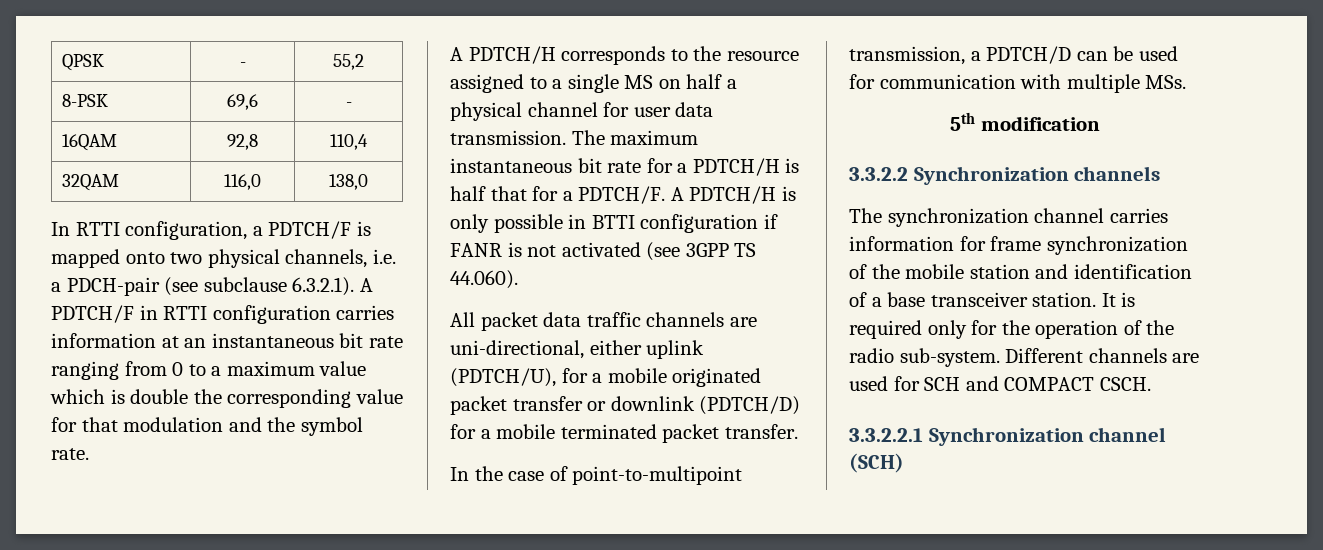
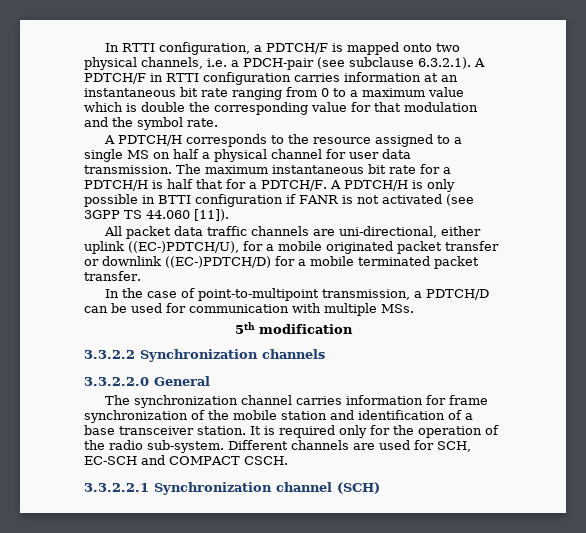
- QPSK | - | 55,2
- 8-PSK | 69,6 | -
- 16QAM | 92,8 | 110,4
- 32QAM | 116,0 | 138,0
- A PDTCH/H is only possible in BTTI configuration if FANR is not activated (see 3GPP TS 44.060).
+ A PDTCH/H is only possible in BTTI configuration if FANR is not activated (see 3GPP TS 44.060 [11]).
- All packet data traffic channels are uni-directional, either uplink (PDTCH/U), for a mobile originated packet transfer or downlink (PDTCH/D) for a mobile terminated packet transfer.
+ All packet data traffic channels are uni-directional, either uplink ((EC-)PDTCH/U), for a mobile originated packet transfer or downlink ((EC-)PDTCH/D) for a mobile terminated packet transfer.
+ 3.3.2.2.0 General
- Different channels are used for SCH and COMPACT CSCH.
+ Different channels are used for SCH, EC-SCH and COMPACT CSCH.

